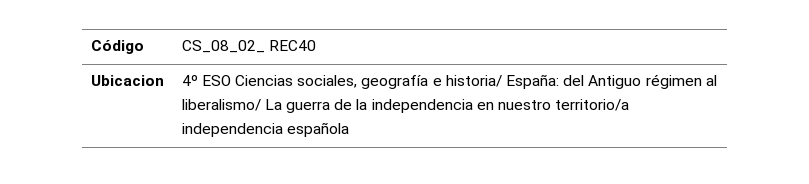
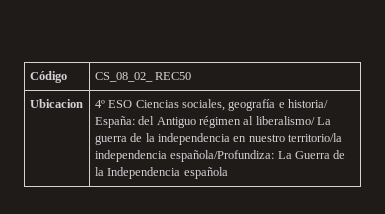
- Código | CS_08_02_ REC40
+ Código | CS_08_02_ REC50
- Ubicacion | 4º ESO Ciencias sociales, geografía e historia/ España: del Antiguo régimen al liberalismo/ La guerra de la independencia en nuestro territorio/a independencia española
+ Ubicacion | 4º ESO Ciencias sociales, geografía e historia/ España: del Antiguo régimen al liberalismo/ La guerra de la independencia en nuestro territorio/la independencia española/Profundiza: La Guerra de la Independencia española

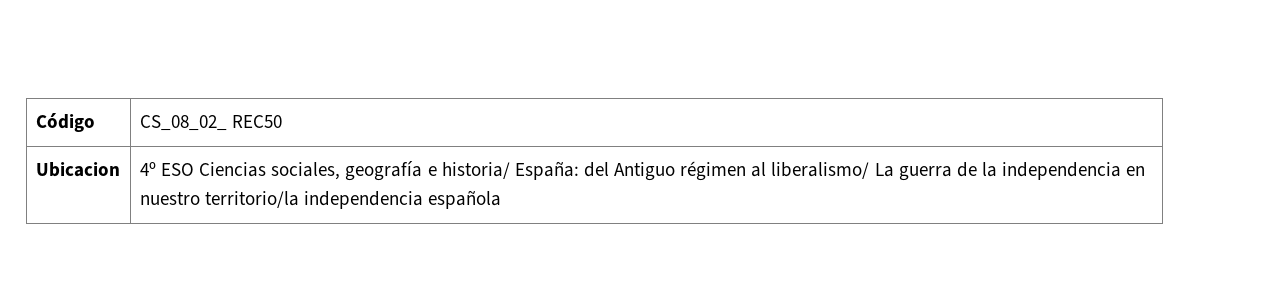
- Ubicacion | 4º ESO Ciencias sociales, geografía e historia/ España: del Antiguo régimen al liberalismo/ La guerra de la independencia en nuestro territorio/la independencia española/Profundiza: La Guerra de la Independencia española
+ Ubicacion | 4º ESO Ciencias sociales, geografía e historia/ España: del Antiguo régimen al liberalismo/ La guerra de la independencia en nuestro territorio/la independencia española

